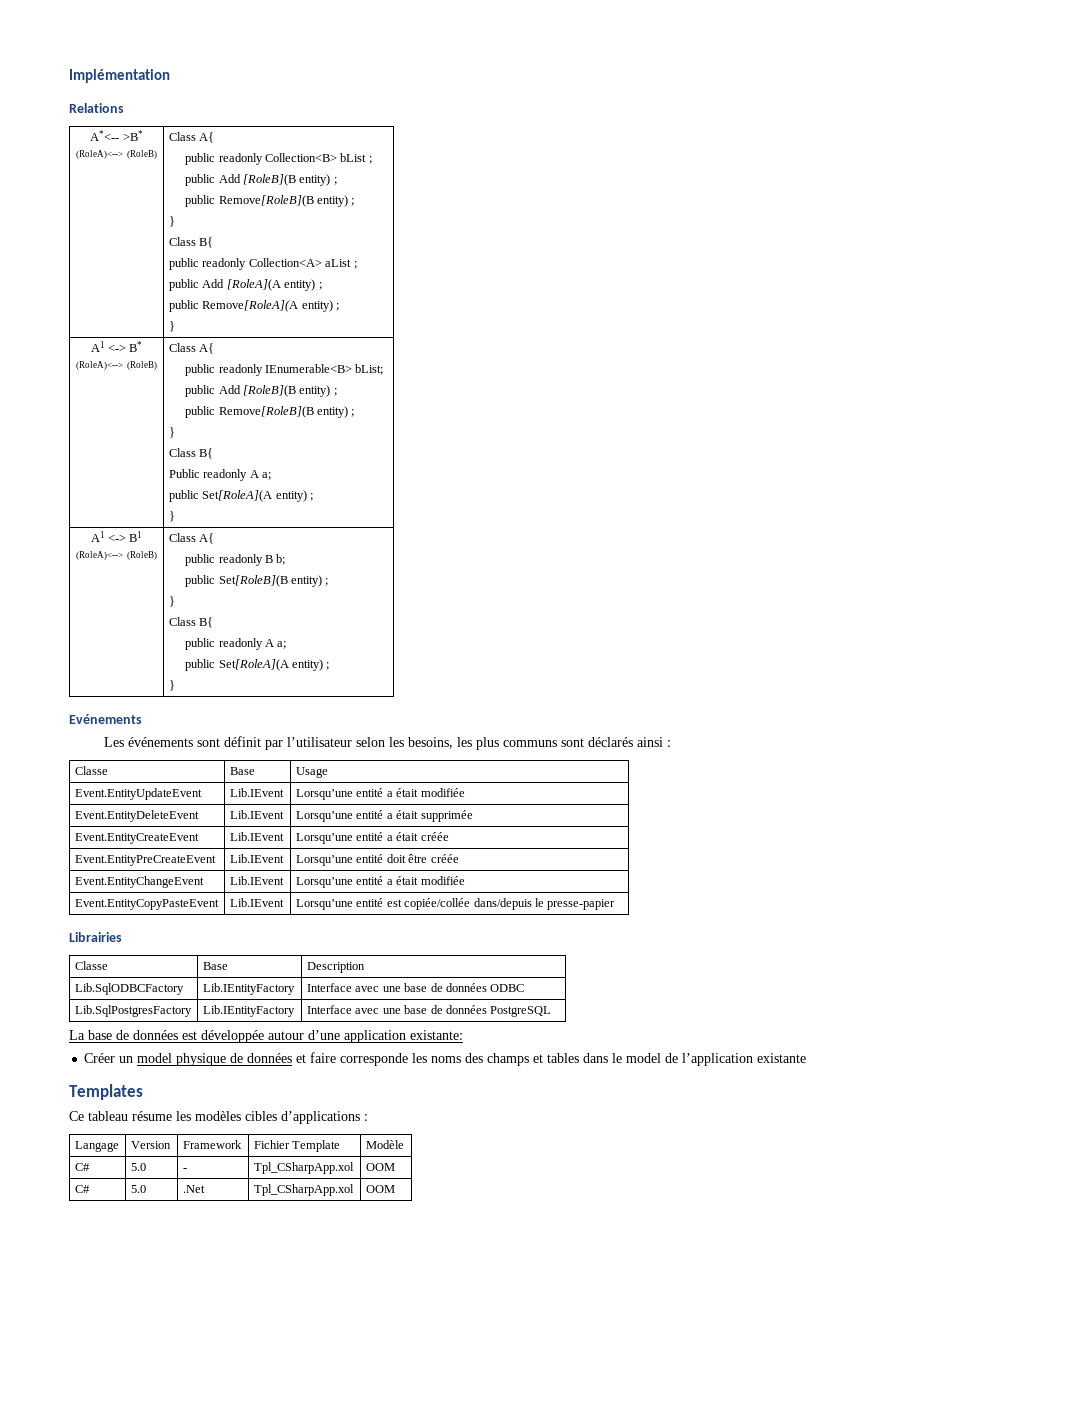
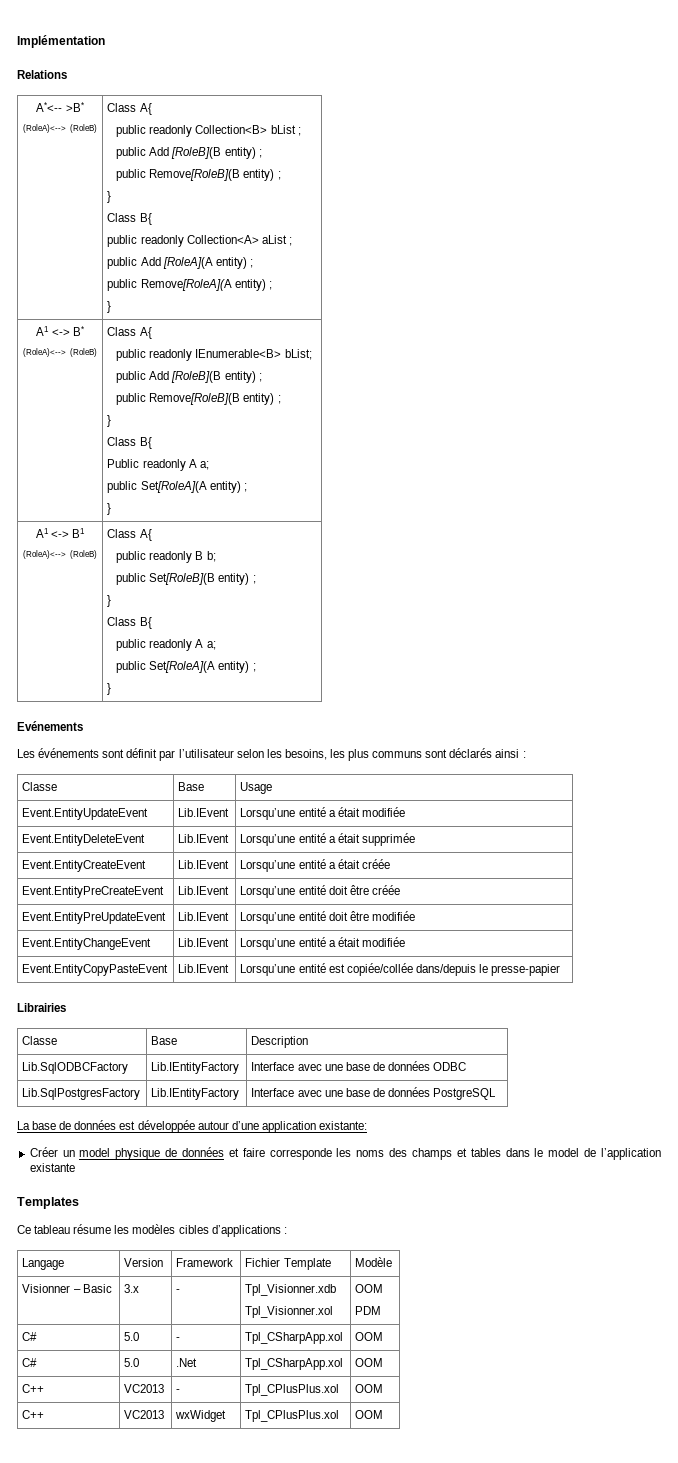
+ Event.EntityPreUpdateEvent | Lib.IEvent | Lorsqu’une entité doit être modifiée
+ Visionner – Basic | 3.x | - | Tpl_Visionner.xdb
+ Tpl_Visionner.xol | OOM
+ PDM
+ C++ | VC2013 | - | Tpl_CPlusPlus.xol | OOM
+ C++ | VC2013 | wxWidget | Tpl_CPlusPlus.xol | OOM

